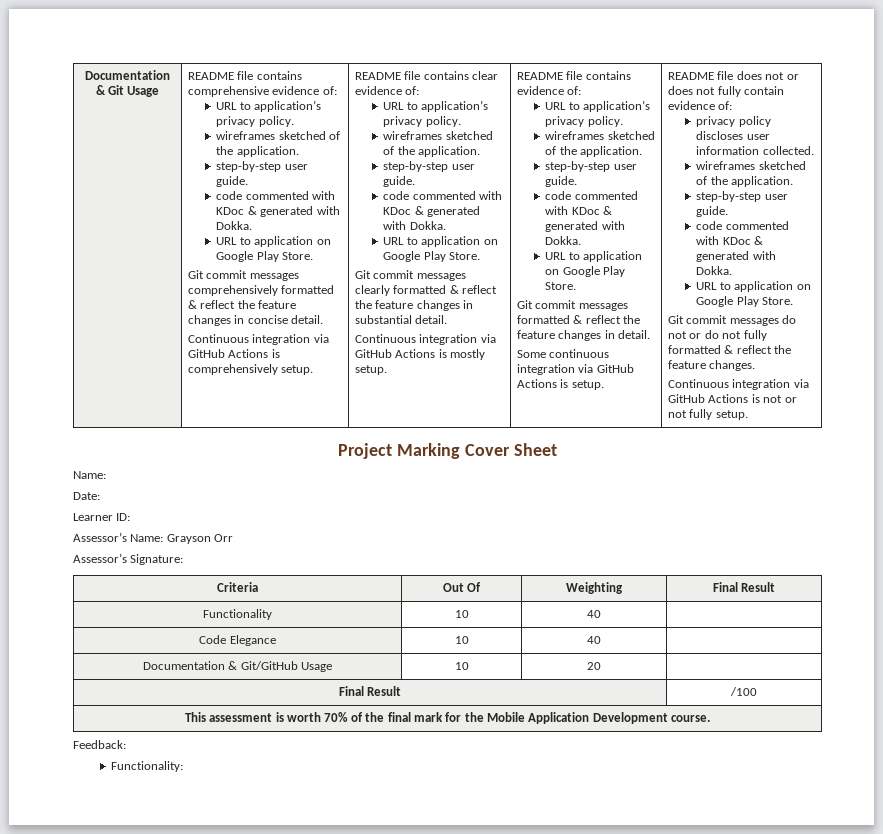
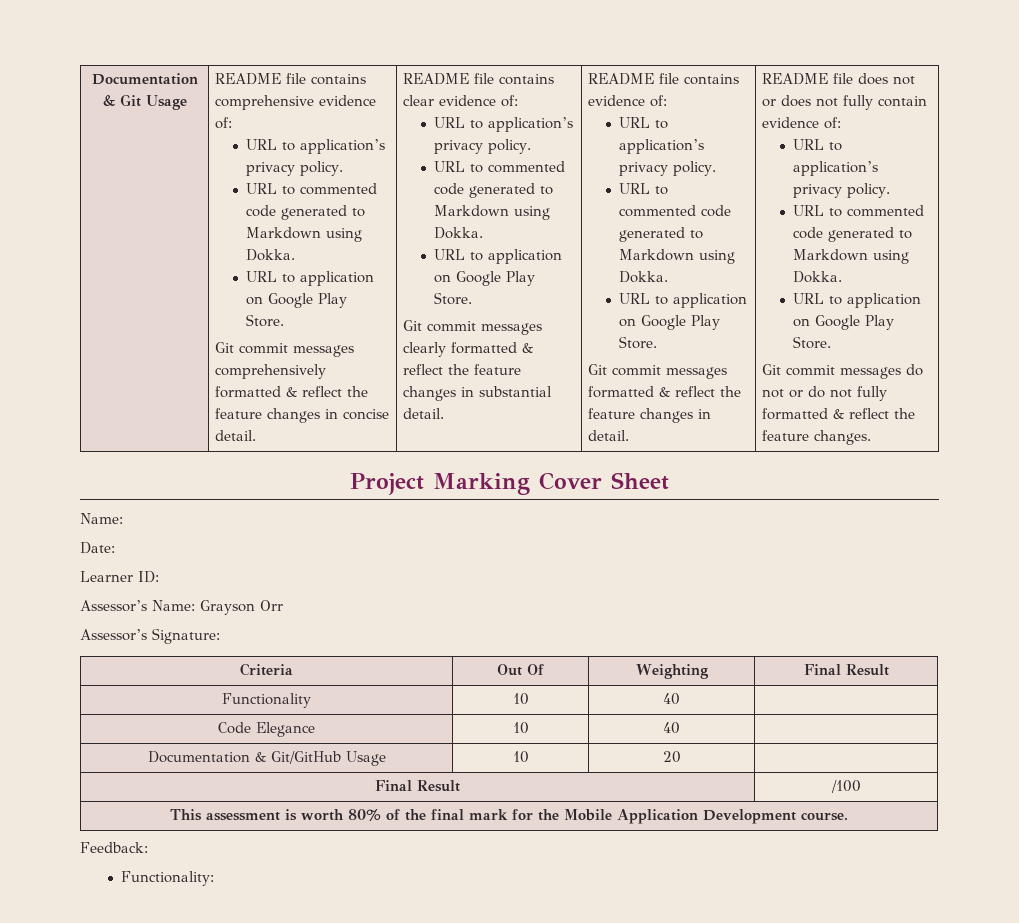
  README file contains comprehensive evidence of:
  URL to application’s privacy policy.
- wireframes sketched of the application.
- step-by-step user guide.
- code commented with KDoc & generated with Dokka.
+ URL to commented code generated to Markdown using Dokka.
- Continuous integration via GitHub Actions is comprehensively setup.
  README file contains clear evidence of:
  URL to application’s privacy policy.
- wireframes sketched of the application.
- step-by-step user guide.
- code commented with KDoc & generated with Dokka.
+ URL to commented code generated to Markdown using Dokka.
- Continuous integration via GitHub Actions is mostly setup.
  README file contains evidence of:
  URL to application’s privacy policy.
- wireframes sketched of the application.
- step-by-step user guide.
- code commented with KDoc & generated with Dokka.
+ URL to commented code generated to Markdown using Dokka.
- Some continuous integration via GitHub Actions is setup.
  README file does not or does not fully contain evidence of:
- privacy policy discloses user information collected.
- wireframes sketched of the application.
- step-by-step user guide.
- code commented with KDoc & generated with Dokka.
+ URL to application’s privacy policy.
+ URL to commented code generated to Markdown using Dokka.
- Continuous integration via GitHub Actions is not or not fully setup.
- This assessment is worth 70% of the final mark for the Mobile Application Development course.
+ This assessment is worth 80% of the final mark for the Mobile Application Development course.

